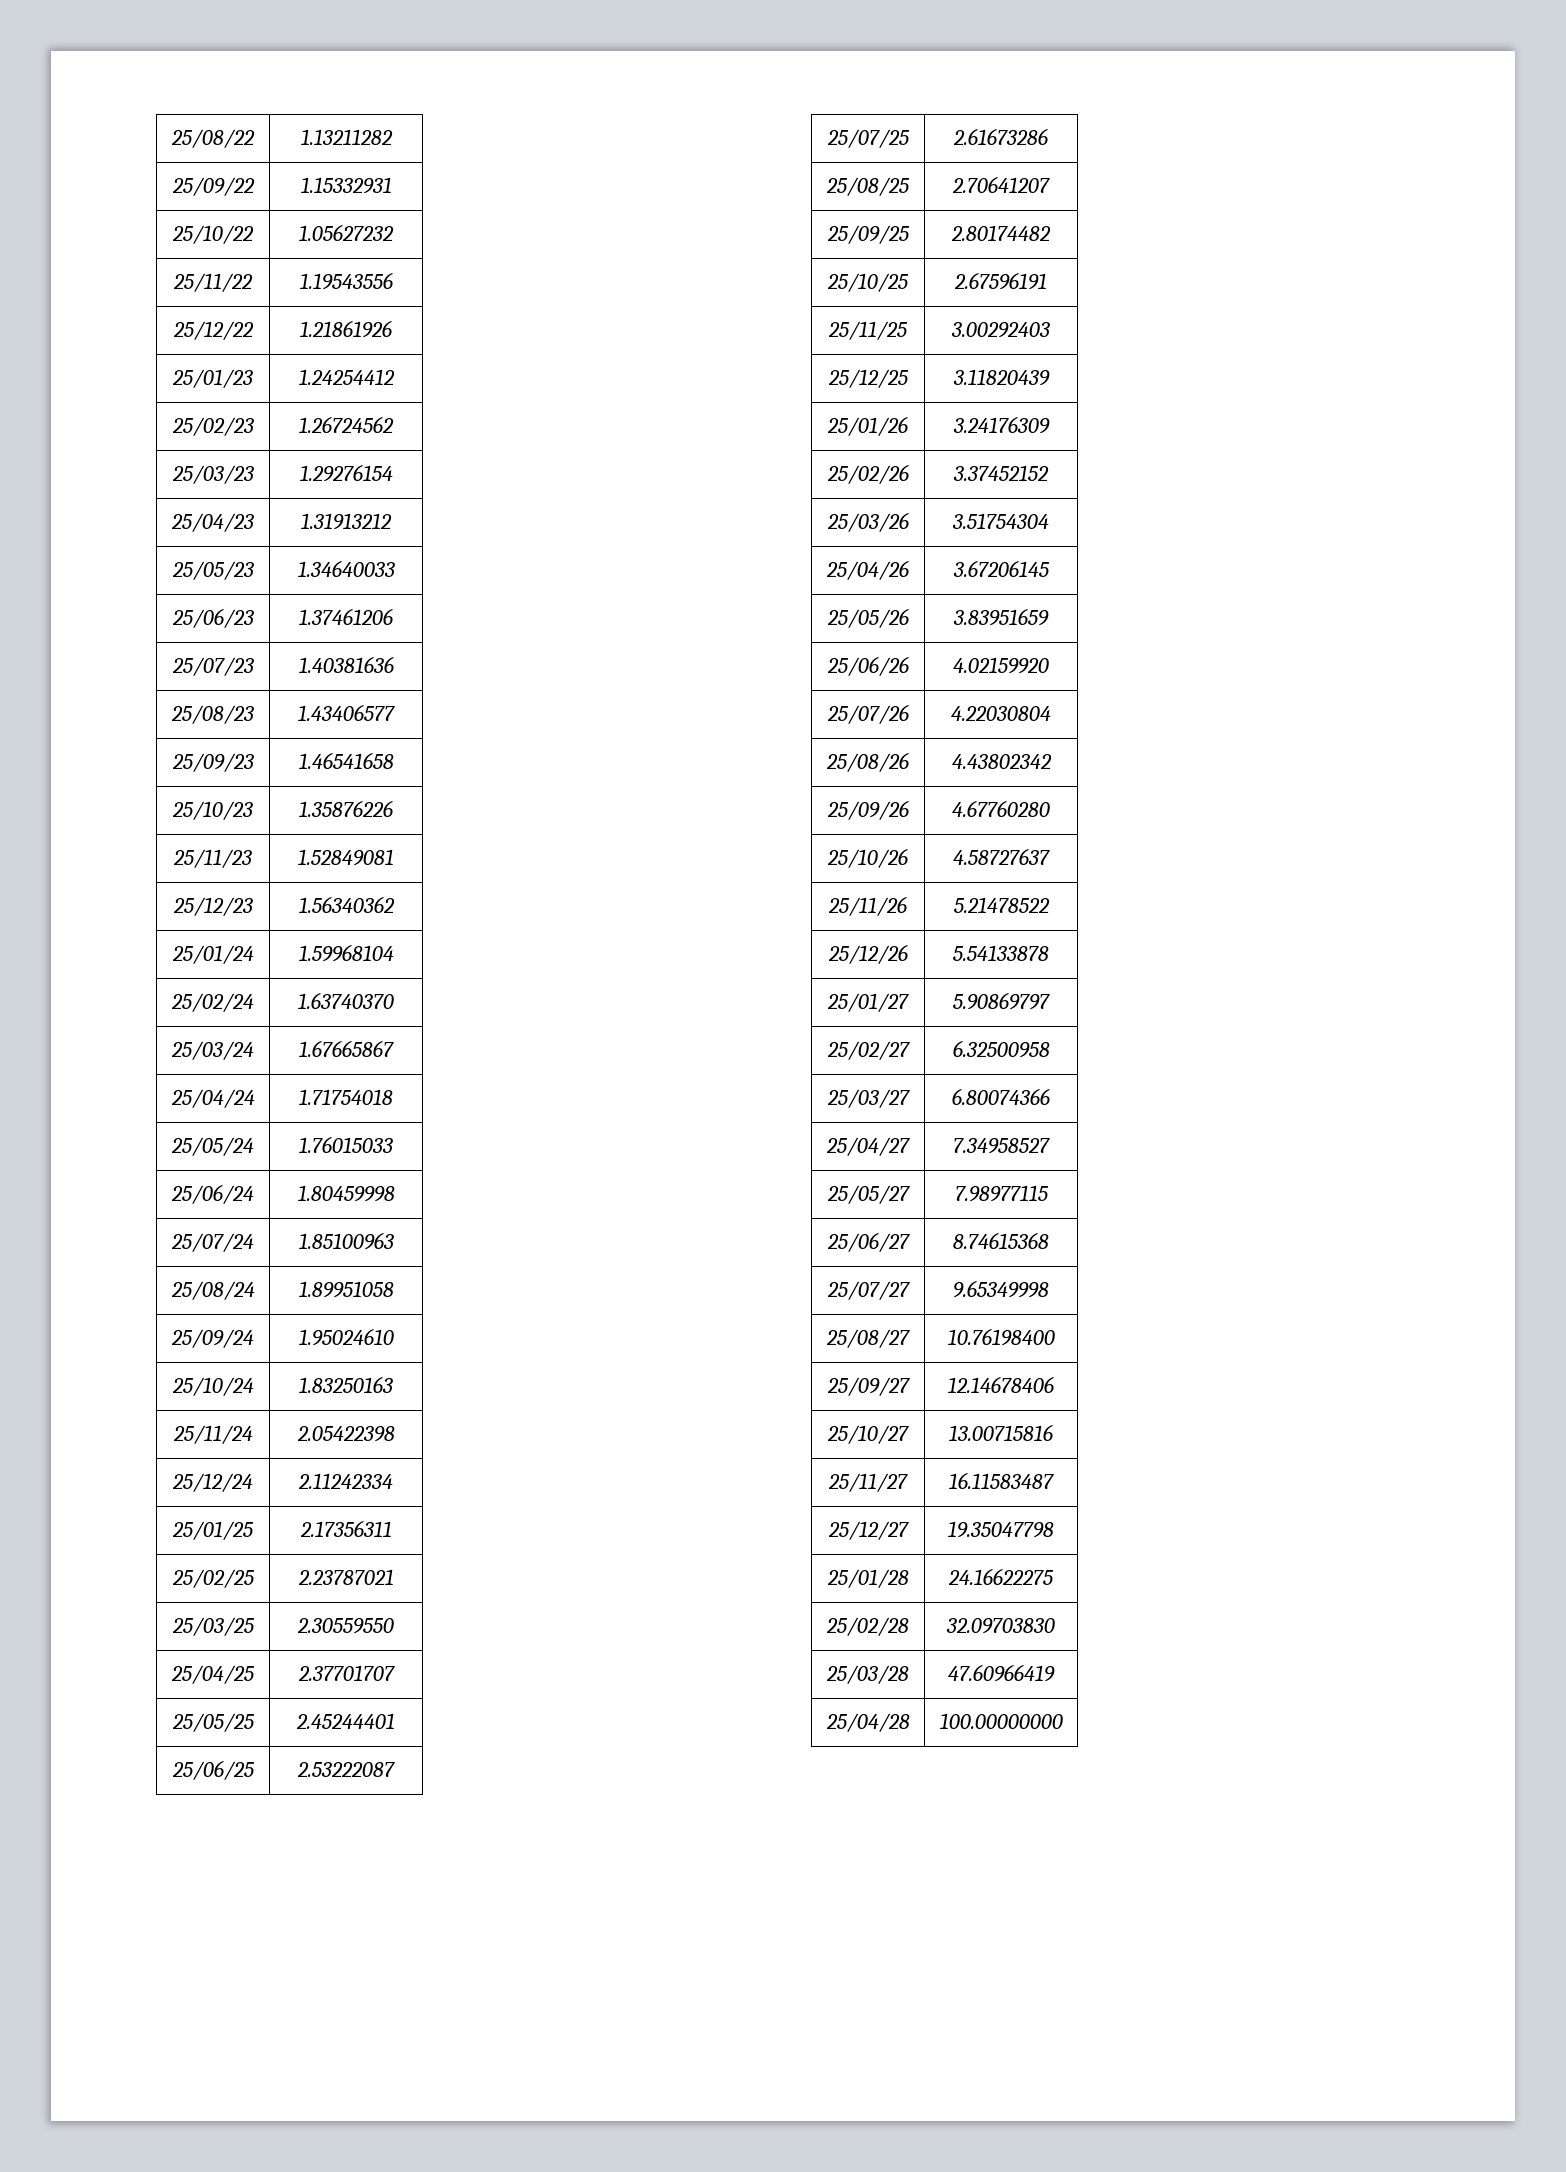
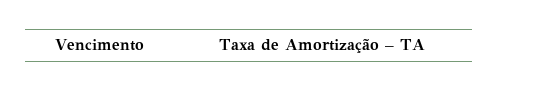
- 25/08/22 | 1.13211282
- 25/09/22 | 1.15332931
- 25/10/22 | 1.05627232
- 25/11/22 | 1.19543556
- 25/12/22 | 1.21861926
- 25/01/23 | 1.24254412
- 25/02/23 | 1.26724562
- 25/03/23 | 1.29276154
- 25/04/23 | 1.31913212
- 25/05/23 | 1.34640033
- 25/06/23 | 1.37461206
- 25/07/23 | 1.40381636
- 25/08/23 | 1.43406577
- 25/09/23 | 1.46541658
- 25/10/23 | 1.35876226
- 25/11/23 | 1.52849081
- 25/12/23 | 1.56340362
- 25/01/24 | 1.59968104
- 25/02/24 | 1.63740370
- 25/03/24 | 1.67665867
- 25/04/24 | 1.71754018
- 25/05/24 | 1.76015033
- 25/06/24 | 1.80459998
- 25/07/24 | 1.85100963
- 25/08/24 | 1.89951058
- 25/09/24 | 1.95024610
- 25/10/24 | 1.83250163
- 25/11/24 | 2.05422398
- 25/12/24 | 2.11242334
- 25/01/25 | 2.17356311
- 25/02/25 | 2.23787021
- 25/03/25 | 2.30559550
- 25/04/25 | 2.37701707
- 25/05/25 | 2.45244401
- 25/06/25 | 2.53222087
- 25/07/25 | 2.61673286
- 25/08/25 | 2.70641207
- 25/09/25 | 2.80174482
- 25/10/25 | 2.67596191
- 25/11/25 | 3.00292403
- 25/12/25 | 3.11820439
- 25/01/26 | 3.24176309
- 25/02/26 | 3.37452152
- 25/03/26 | 3.51754304
- 25/04/26 | 3.67206145
- 25/05/26 | 3.83951659
- 25/06/26 | 4.02159920
- 25/07/26 | 4.22030804
- 25/08/26 | 4.43802342
- 25/09/26 | 4.67760280
- 25/10/26 | 4.58727637
- 25/11/26 | 5.21478522
- 25/12/26 | 5.54133878
- 25/01/27 | 5.90869797
- 25/02/27 | 6.32500958
- 25/03/27 | 6.80074366
- 25/04/27 | 7.34958527
- 25/05/27 | 7.98977115
- 25/06/27 | 8.74615368
- 25/07/27 | 9.65349998
- 25/08/27 | 10.76198400
- 25/09/27 | 12.14678406
- 25/10/27 | 13.00715816
- 25/11/27 | 16.11583487
- 25/12/27 | 19.35047798
- 25/01/28 | 24.16622275
- 25/02/28 | 32.09703830
- 25/03/28 | 47.60966419
- 25/04/28 | 100.00000000
+ Vencimento | Taxa de Amortização – TA

